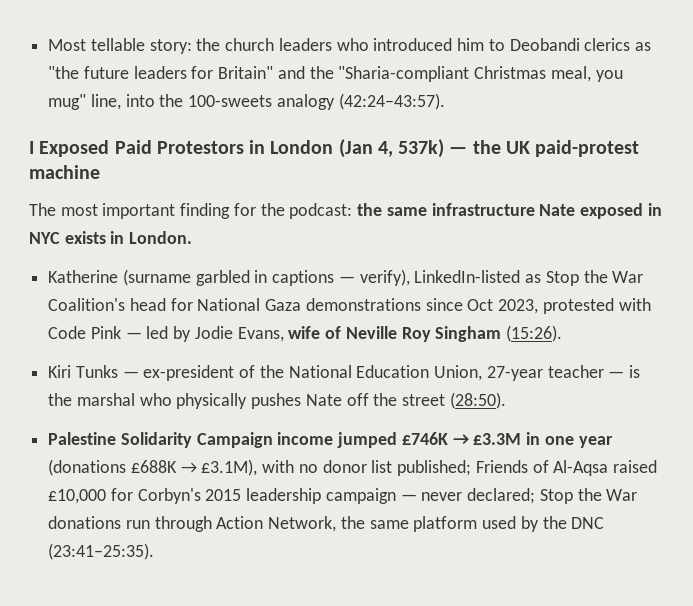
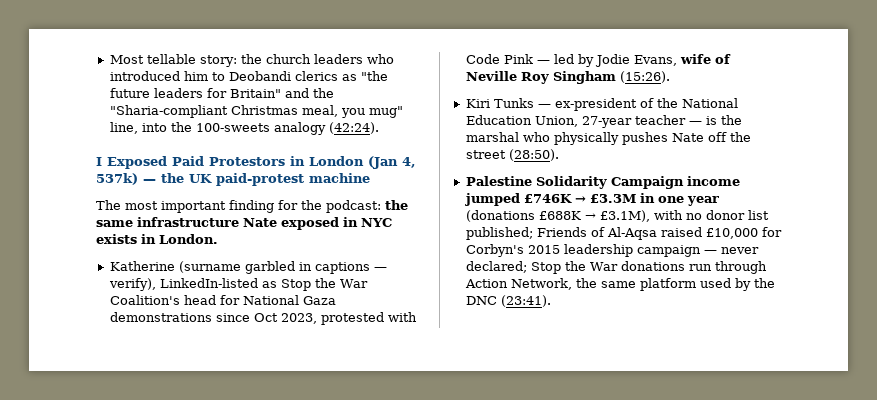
- Most tellable story: the church leaders who introduced him to Deobandi clerics as "the future leaders for Britain" and the "Sharia-compliant Christmas meal, you mug" line, into the 100-sweets analogy (42:24–43:57).
+ Most tellable story: the church leaders who introduced him to Deobandi clerics as "the future leaders for Britain" and the "Sharia-compliant Christmas meal, you mug" line, into the 100-sweets analogy (42:24).
- Palestine Solidarity Campaign income jumped £746K → £3.3M in one year (donations £688K → £3.1M), with no donor list published; Friends of Al-Aqsa raised £10,000 for Corbyn's 2015 leadership campaign — never declared; Stop the War donations run through Action Network, the same platform used by the DNC (23:41–25:35).
+ Palestine Solidarity Campaign income jumped £746K → £3.3M in one year (donations £688K → £3.1M), with no donor list published; Friends of Al-Aqsa raised £10,000 for Corbyn's 2015 leadership campaign — never declared; Stop the War donations run through Action Network, the same platform used by the DNC (23:41).

